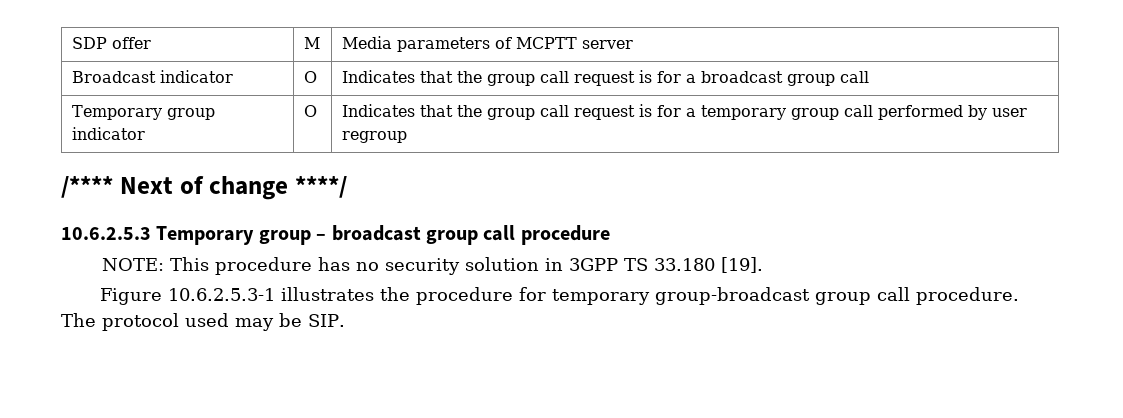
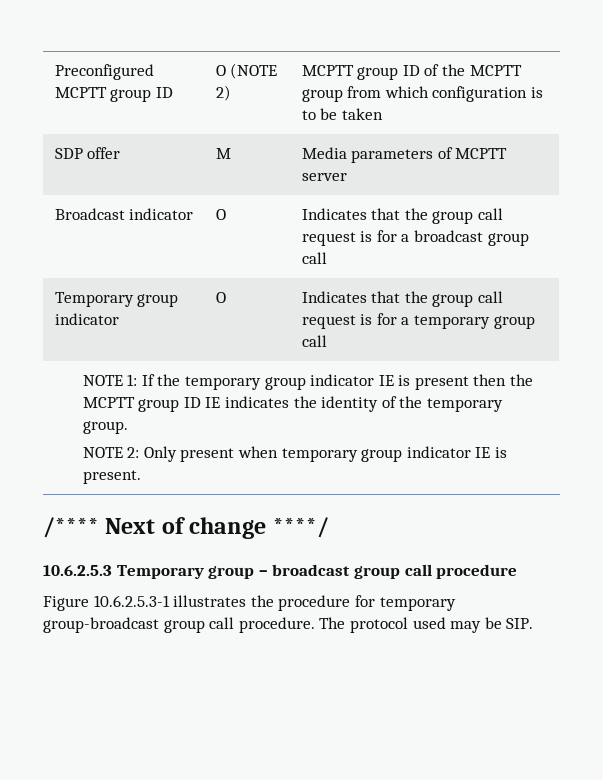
+ Preconfigured MCPTT group ID | O (NOTE 2) | MCPTT group ID of the MCPTT group from which configuration is to be taken
- Temporary group indicator | O | Indicates that the group call request is for a temporary group call performed by user regroup
+ Temporary group indicator | O | Indicates that the group call request is for a temporary group call
+ NOTE 1: If the temporary group indicator IE is present then the MCPTT group ID IE indicates the identity of the temporary group.
+ NOTE 2: Only present when temporary group indicator IE is present.
- NOTE: This procedure has no security solution in 3GPP TS 33.180 [19].

